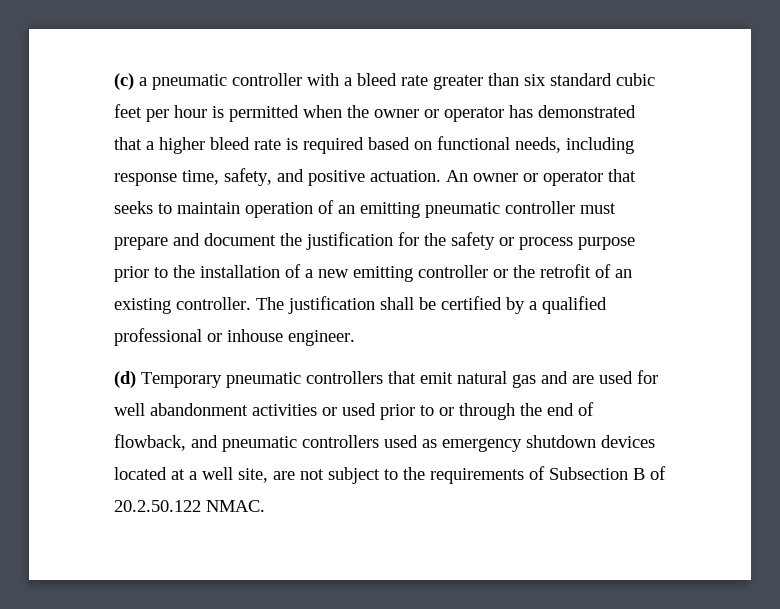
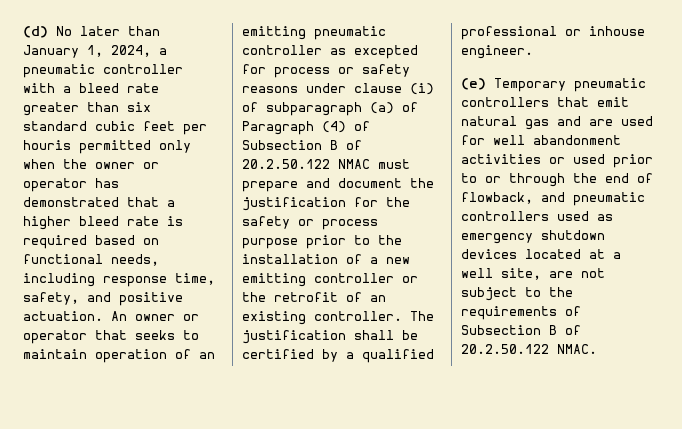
- (c) a pneumatic controller with a bleed rate greater than six standard cubic feet per hour is permitted when the owner or operator has demonstrated that a higher bleed rate is required based on functional needs, including response time, safety, and positive actuation.
+ (d) No later than January 1, 2024, a pneumatic controller with a bleed rate greater than six standard cubic feet per houris permitted only when the owner or operator has demonstrated that a higher bleed rate is required based on functional needs, including response time, safety, and positive actuation.
- An owner or operator that seeks to maintain operation of an emitting pneumatic controller must prepare and document the justification for the safety or process purpose prior to the installation of a new emitting controller or the retrofit of an existing controller.
+ An owner or operator that seeks to maintain operation of an emitting pneumatic controller as excepted for process or safety reasons under clause (i) of subparagraph (a) of Paragraph (4) of Subsection B of 20.2.50.122 NMAC must prepare and document the justification for the safety or process purpose prior to the installation of a new emitting controller or the retrofit of an existing controller.
- (d) Temporary pneumatic controllers that emit natural gas and are used for well abandonment activities or used prior to or through the end of flowback, and pneumatic controllers used as emergency shutdown devices located at a well site, are not subject to the requirements of Subsection B of 20.2.50.122 NMAC.
+ (e) Temporary pneumatic controllers that emit natural gas and are used for well abandonment activities or used prior to or through the end of flowback, and pneumatic controllers used as emergency shutdown devices located at a well site, are not subject to the requirements of Subsection B of 20.2.50.122 NMAC.

